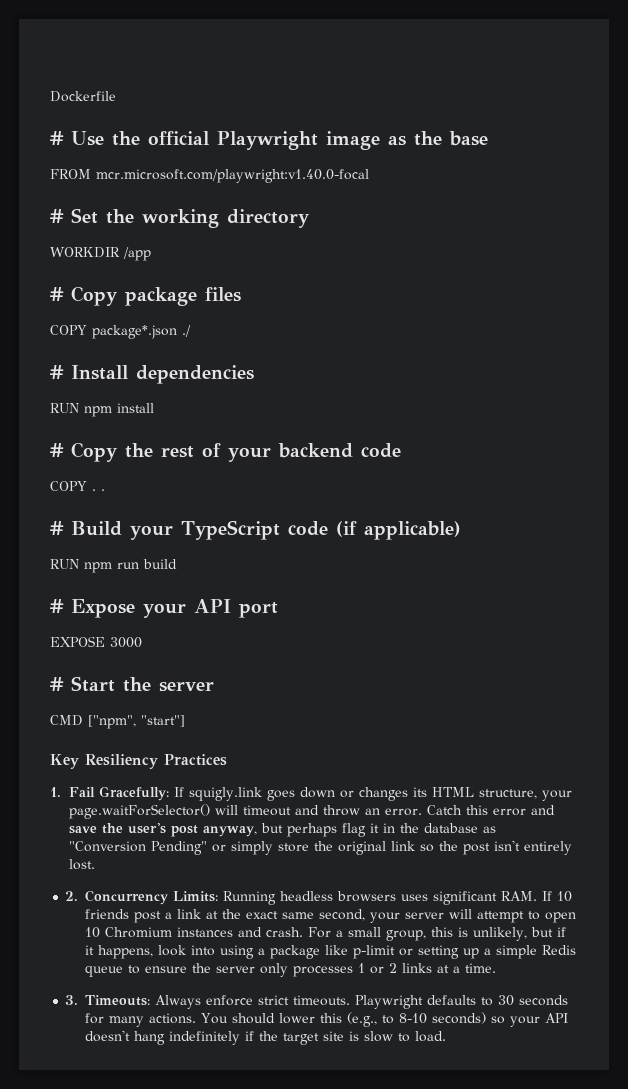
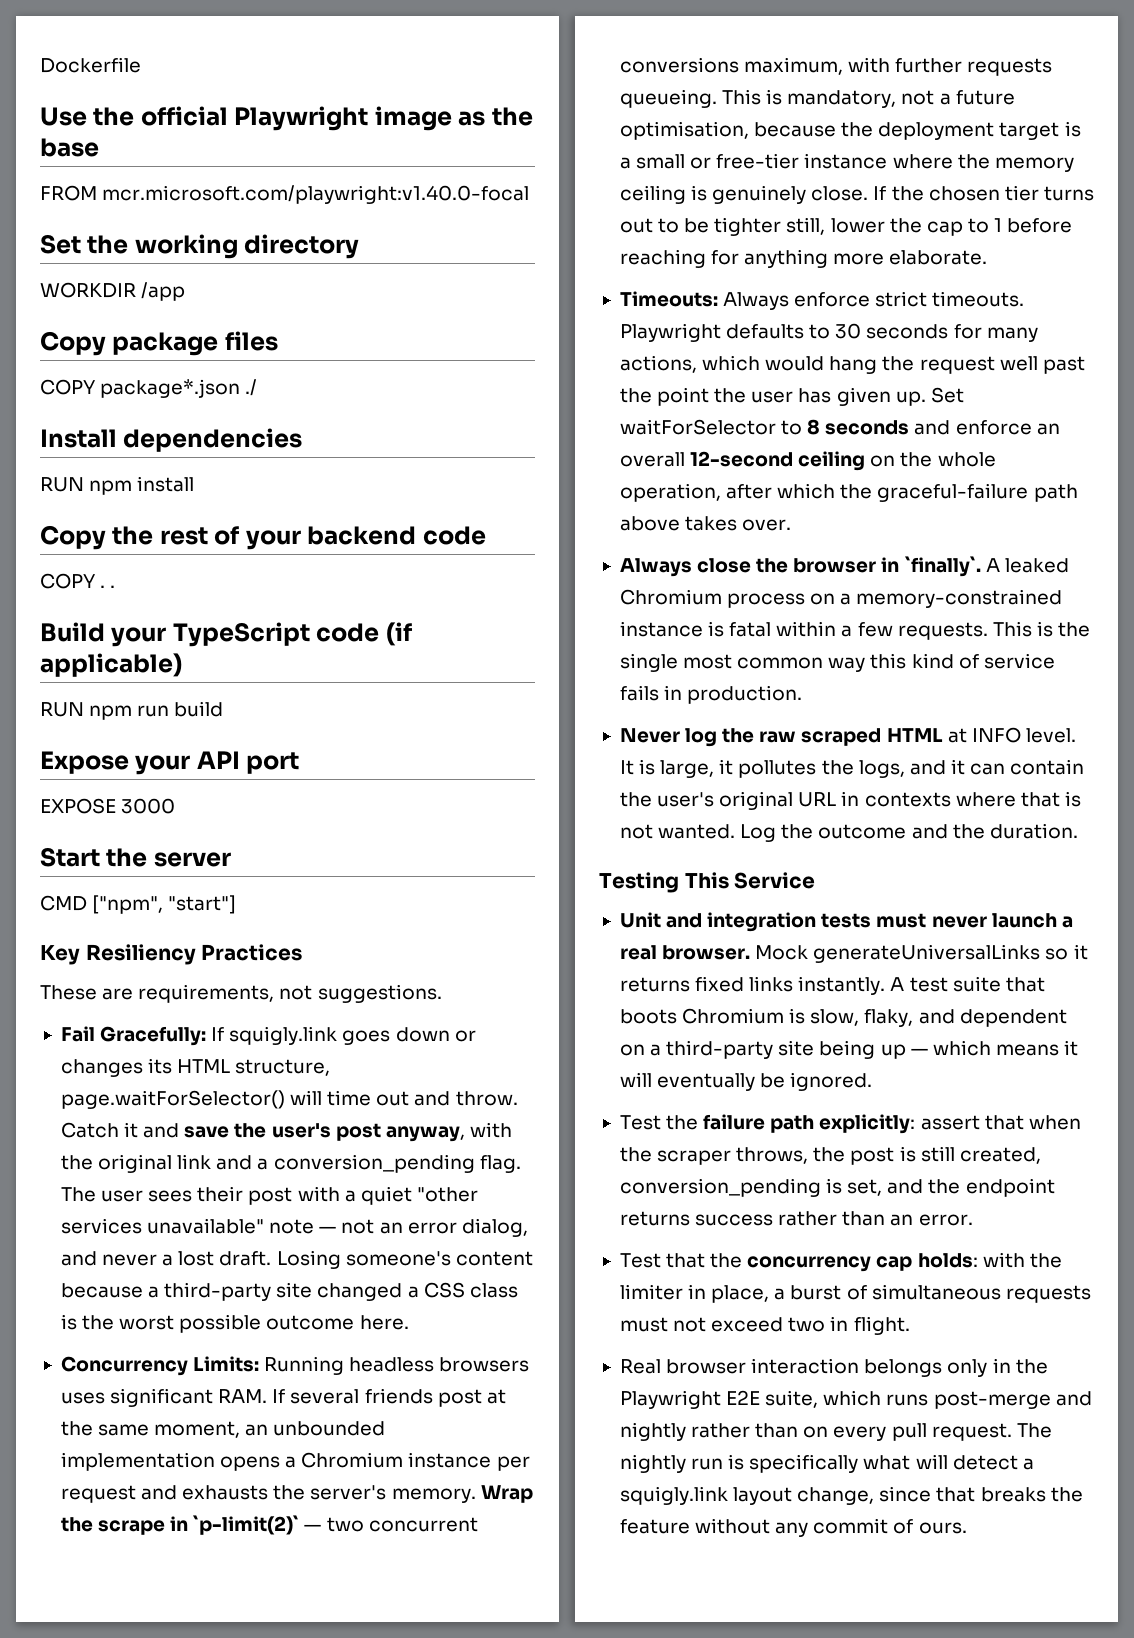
- # Use the official Playwright image as the base
+ Use the official Playwright image as the base
- # Set the working directory
+ Set the working directory
- # Copy package files
+ Copy package files
- # Install dependencies
+ Install dependencies
- # Copy the rest of your backend code
+ Copy the rest of your backend code
- # Build your TypeScript code (if applicable)
+ Build your TypeScript code (if applicable)
- # Expose your API port
+ Expose your API port
- # Start the server
+ Start the server
- 1. Fail Gracefully: If squigly.link goes down or changes its HTML structure, your page.waitForSelector() will timeout and throw an error. Catch this error and save the user's post anyway, but perhaps flag it in the database as "Conversion Pending" or simply store the original link so the post isn't entirely lost.
- 2. Concurrency Limits: Running headless browsers uses significant RAM. If 10 friends post a link at the exact same second, your server will attempt to open 10 Chromium instances and crash. For a small group, this is unlikely, but if it happens, look into using a package like p-limit or setting up a simple Redis queue to ensure the server only processes 1 or 2 links at a time.
- 3. Timeouts: Always enforce strict timeouts.
+ These are requirements, not suggestions.
+ Fail Gracefully: If squigly.link goes down or changes its HTML structure, page.waitForSelector() will time out and throw. Catch it and save the user's post anyway, with the original link and a conversion_pending flag. The user sees their post with a quiet "other services unavailable" note — not an error dialog, and never a lost draft. Losing someone's content because a third-party site changed a CSS class is the worst possible outcome here.
+ Concurrency Limits: Running headless browsers uses significant RAM. If several friends post at the same moment, an unbounded implementation opens a Chromium instance per request and exhausts the server's memory. Wrap the scrape in `p-limit(2)` — two concurrent conversions maximum, with further requests queueing. This is mandatory, not a future optimisation, because the deployment target is a small or free-tier instance where the memory ceiling is genuinely close. If the chosen tier turns out to be tighter still, lower the cap to 1 before reaching for anything more elaborate.
+ Timeouts: Always enforce strict timeouts.
- Playwright defaults to 30 seconds for many actions. You should lower this (e.g., to 8-10 seconds) so your API doesn't hang indefinitely if the target site is slow to load.
+ Playwright defaults to 30 seconds for many actions, which would hang the request well past the point the user has given up. Set waitForSelector to 8 seconds and enforce an overall 12-second ceiling on the whole operation, after which the graceful-failure path above takes over.
+ Always close the browser in `finally`. A leaked Chromium process on a memory-constrained instance is fatal within a few requests. This is the single most common way this kind of service fails in production.
+ Never log the raw scraped HTML at INFO level. It is large, it pollutes the logs, and it can contain the user's original URL in contexts where that is not wanted. Log the outcome and the duration.
+ Testing This Service
+ Unit and integration tests must never launch a real browser. Mock generateUniversalLinks so it returns fixed links instantly. A test suite that boots Chromium is slow, flaky, and dependent on a third-party site being up — which means it will eventually be ignored.
+ Test the failure path explicitly: assert that when the scraper throws, the post is still created, conversion_pending is set, and the endpoint returns success rather than an error.
+ Test that the concurrency cap holds: with the limiter in place, a burst of simultaneous requests must not exceed two in flight.
+ Real browser interaction belongs only in the Playwright E2E suite, which runs post-merge and nightly rather than on every pull request. The nightly run is specifically what will detect a squigly.link layout change, since that breaks the feature without any commit of ours.

